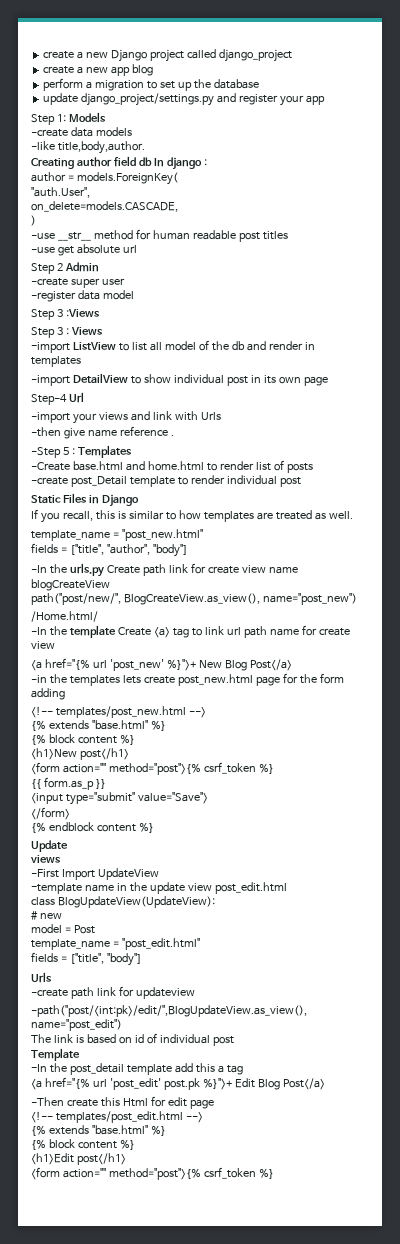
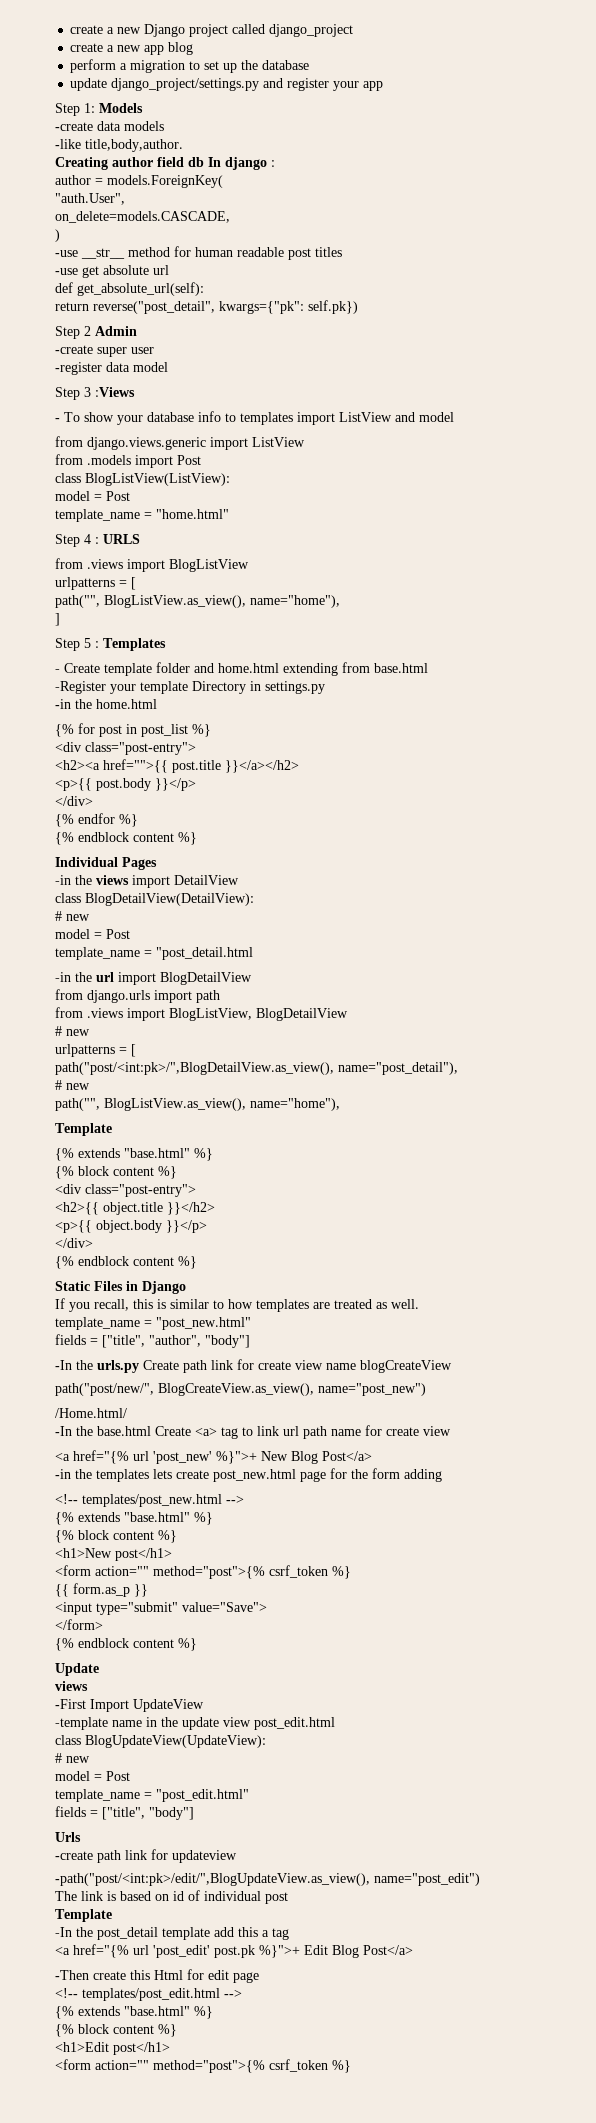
+ def get_absolute_url(self):
+ return reverse("post_detail", kwargs={"pk": self.pk})
- Step 3 : Views
- -import ListView to list all model of the db and render in templates
- -import DetailView to show individual post in its own page
- Step-4 Url
- -import your views and link with Urls
- -then give name reference .
- -Step 5 : Templates
- -Create base.html and home.html to render list of posts
- -create post_Detail template to render individual post
+ - To show your database info to templates import ListView and model
+ from django.views.generic import ListView
+ from .models import Post
+ class BlogListView(ListView):
+ model = Post
+ template_name = "home.html"
+ Step 4 : URLS
+ from .views import BlogListView
+ urlpatterns = [
+ path("", BlogListView.as_view(), name="home"),
+ ]
+ Step 5 : Templates
+ - Create template folder and home.html extending from base.html
+ -Register your template Directory in settings.py
+ -in the home.html
+ {% for post in post_list %}
+ <div class="post-entry">
+ <h2><a href="">{{ post.title }}</a></h2>
+ <p>{{ post.body }}</p>
+ </div>
+ {% endfor %}
+ {% endblock content %}
+ Individual Pages
+ -in the views import DetailView
+ class BlogDetailView(DetailView):
+ # new
+ model = Post
+ template_name = "post_detail.html
+ -in the url import BlogDetailView
+ from django.urls import path
+ from .views import BlogListView, BlogDetailView
+ # new
+ urlpatterns = [
+ path("post/<int:pk>/",BlogDetailView.as_view(), name="post_detail"),
+ # new
+ path("", BlogListView.as_view(), name="home"),
+ Template
+ {% extends "base.html" %}
+ {% block content %}
+ <div class="post-entry">
+ <h2>{{ object.title }}</h2>
+ <p>{{ object.body }}</p>
+ </div>
+ {% endblock content %}
- -In the template Create <a> tag to link url path name for create view
+ -In the base.html Create <a> tag to link url path name for create view

